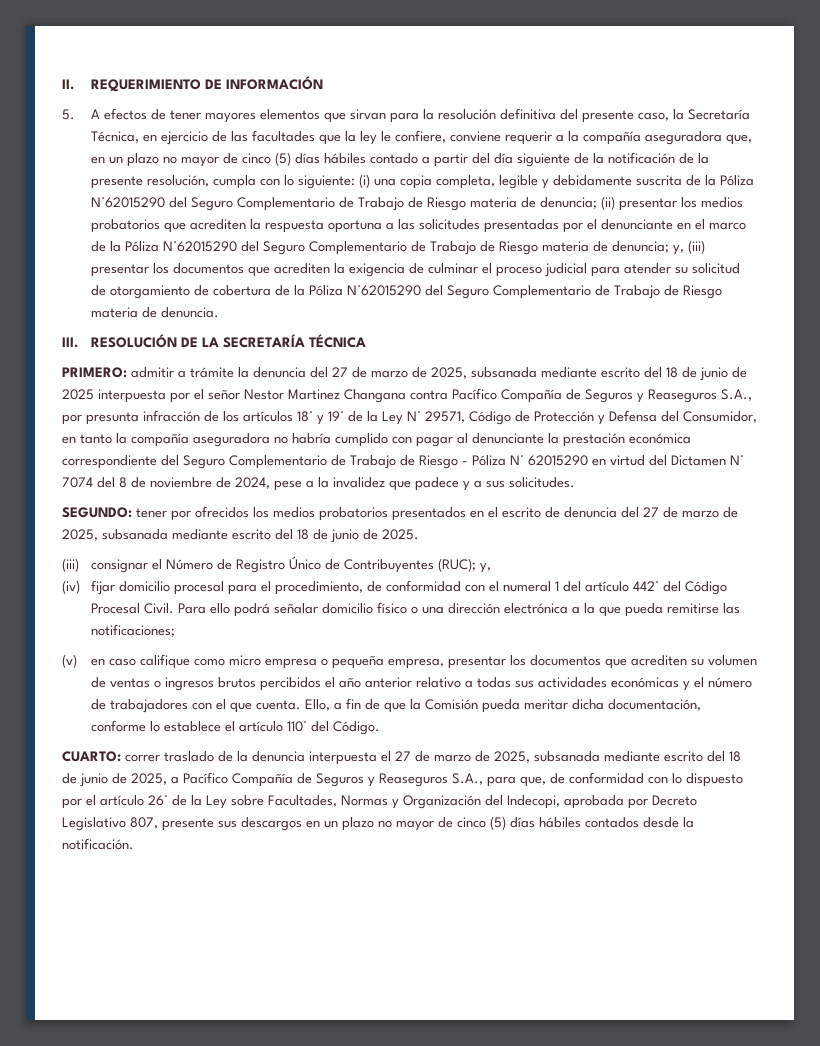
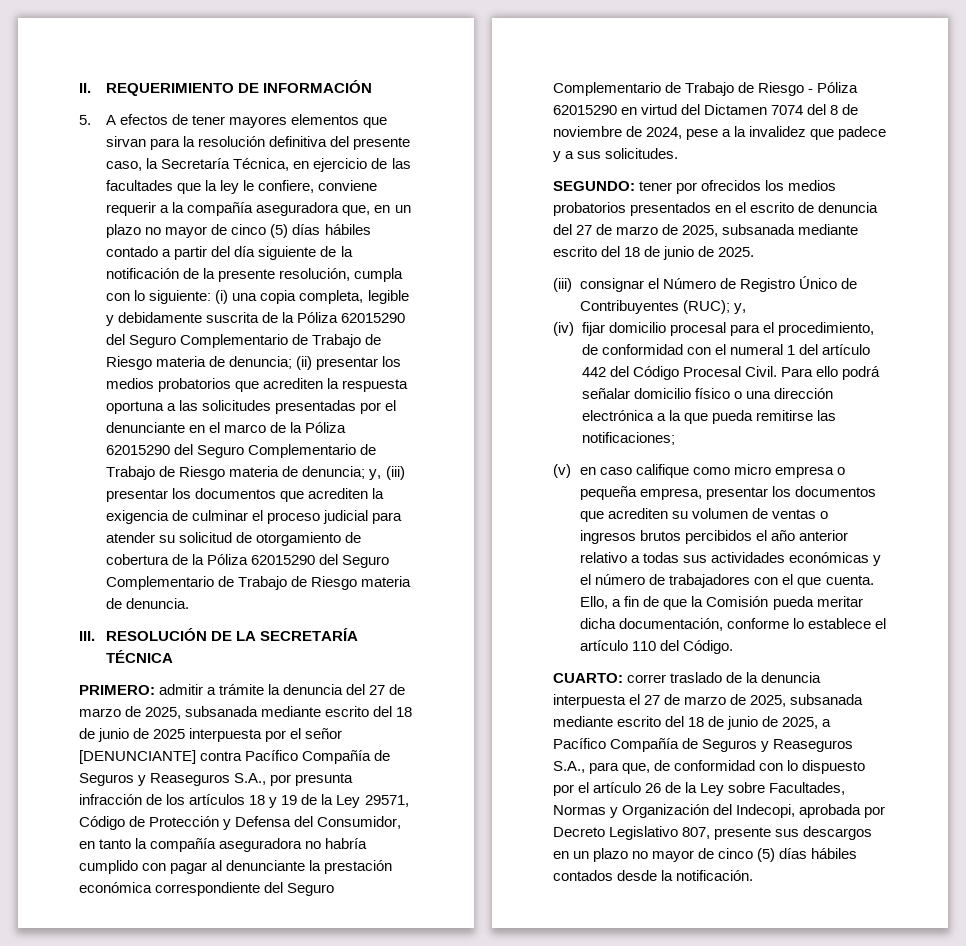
- (i) una copia completa, legible y debidamente suscrita de la Póliza N°62015290 del Seguro Complementario de Trabajo de Riesgo materia de denuncia;
+ (i) una copia completa, legible y debidamente suscrita de la Póliza 62015290 del Seguro Complementario de Trabajo de Riesgo materia de denuncia;
- (ii) presentar los medios probatorios que acrediten la respuesta oportuna a las solicitudes presentadas por el denunciante en el marco de la Póliza N°62015290 del Seguro Complementario de Trabajo de Riesgo materia de denuncia;
+ (ii) presentar los medios probatorios que acrediten la respuesta oportuna a las solicitudes presentadas por el denunciante en el marco de la Póliza 62015290 del Seguro Complementario de Trabajo de Riesgo materia de denuncia;
- y, (iii) presentar los documentos que acrediten la exigencia de culminar el proceso judicial para atender su solicitud de otorgamiento de cobertura de la Póliza N°62015290 del Seguro Complementario de Trabajo de Riesgo materia de denuncia.
+ y, (iii) presentar los documentos que acrediten la exigencia de culminar el proceso judicial para atender su solicitud de otorgamiento de cobertura de la Póliza 62015290 del Seguro Complementario de Trabajo de Riesgo materia de denuncia.
- admitir a trámite la denuncia del 27 de marzo de 2025, subsanada mediante escrito del 18 de junio de 2025 interpuesta por el señor Nestor Martinez Changana contra Pacífico Compañía de Seguros y Reaseguros S.A., por presunta infracción de los artículos 18° y 19° de la Ley N° 29571, Código de Protección y Defensa del Consumidor, en tanto la compañía aseguradora no habría cumplido con pagar al denunciante la prestación económica correspondiente del Seguro Complementario de Trabajo de Riesgo - Póliza N° 62015290 en virtud del Dictamen N° 7074 del 8 de noviembre de 2024, pese a la invalidez que padece y a sus solicitudes.
+ admitir a trámite la denuncia del 27 de marzo de 2025, subsanada mediante escrito del 18 de junio de 2025 interpuesta por el señor [DENUNCIANTE] contra Pacífico Compañía de Seguros y Reaseguros S.A., por presunta infracción de los artículos 18 y 19 de la Ley 29571, Código de Protección y Defensa del Consumidor, en tanto la compañía aseguradora no habría cumplido con pagar al denunciante la prestación económica correspondiente del Seguro Complementario de Trabajo de Riesgo - Póliza 62015290 en virtud del Dictamen 7074 del 8 de noviembre de 2024, pese a la invalidez que padece y a sus solicitudes.
- (iv) fijar domicilio procesal para el procedimiento, de conformidad con el numeral 1 del artículo 442° del Código Procesal Civil.
+ (iv) fijar domicilio procesal para el procedimiento, de conformidad con el numeral 1 del artículo 442 del Código Procesal Civil.
- Ello, a fin de que la Comisión pueda meritar dicha documentación, conforme lo establece el artículo 110° del Código.
+ Ello, a fin de que la Comisión pueda meritar dicha documentación, conforme lo establece el artículo 110 del Código.
- correr traslado de la denuncia interpuesta el 27 de marzo de 2025, subsanada mediante escrito del 18 de junio de 2025, a Pacífico Compañía de Seguros y Reaseguros S.A., para que, de conformidad con lo dispuesto por el artículo 26° de la Ley sobre Facultades, Normas y Organización del Indecopi, aprobada por Decreto Legislativo 807, presente sus descargos en un plazo no mayor de cinco (5) días hábiles contados desde la notificación.
+ correr traslado de la denuncia interpuesta el 27 de marzo de 2025, subsanada mediante escrito del 18 de junio de 2025, a Pacífico Compañía de Seguros y Reaseguros S.A., para que, de conformidad con lo dispuesto por el artículo 26 de la Ley sobre Facultades, Normas y Organización del Indecopi, aprobada por Decreto Legislativo 807, presente sus descargos en un plazo no mayor de cinco (5) días hábiles contados desde la notificación.

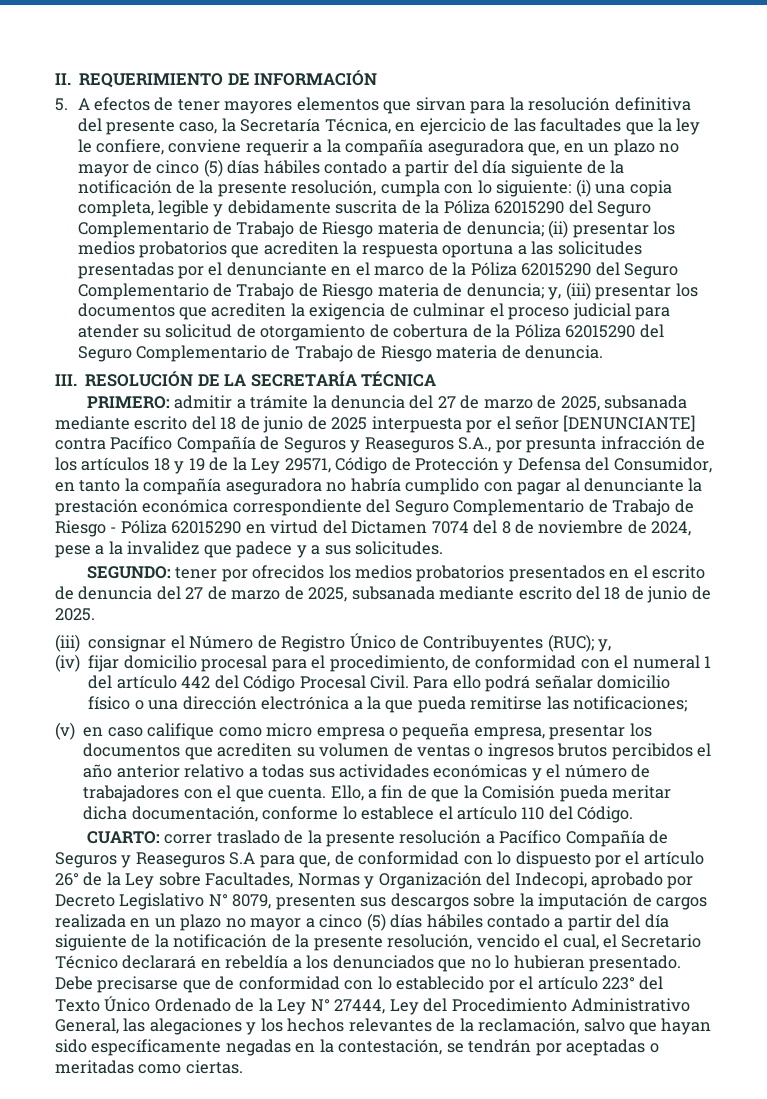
- CUARTO: correr traslado de la denuncia interpuesta el 27 de marzo de 2025, subsanada mediante escrito del 18 de junio de 2025, a Pacífico Compañía de Seguros y Reaseguros S.A., para que, de conformidad con lo dispuesto por el artículo 26 de la Ley sobre Facultades, Normas y Organización del Indecopi, aprobada por Decreto Legislativo 807, presente sus descargos en un plazo no mayor de cinco (5) días hábiles contados desde la notificación.
+ CUARTO: correr traslado de la presente resolución a Pacífico Compañía de Seguros y Reaseguros S.A para que, de conformidad con lo dispuesto por el artículo 26° de la Ley sobre Facultades, Normas y Organización del Indecopi, aprobado por Decreto Legislativo N° 8079, presenten sus descargos sobre la imputación de cargos realizada en un plazo no mayor a cinco (5) días hábiles contado a partir del día siguiente de la notificación de la presente resolución, vencido el cual, el Secretario Técnico declarará en rebeldía a los denunciados que no lo hubieran presentado. Debe precisarse que de conformidad con lo establecido por el artículo 223° del Texto Único Ordenado de la Ley N° 27444, Ley del Procedimiento Administrativo General, las alegaciones y los hechos relevantes de la reclamación, salvo que hayan sido específicamente negadas en la contestación, se tendrán por aceptadas o meritadas como ciertas.

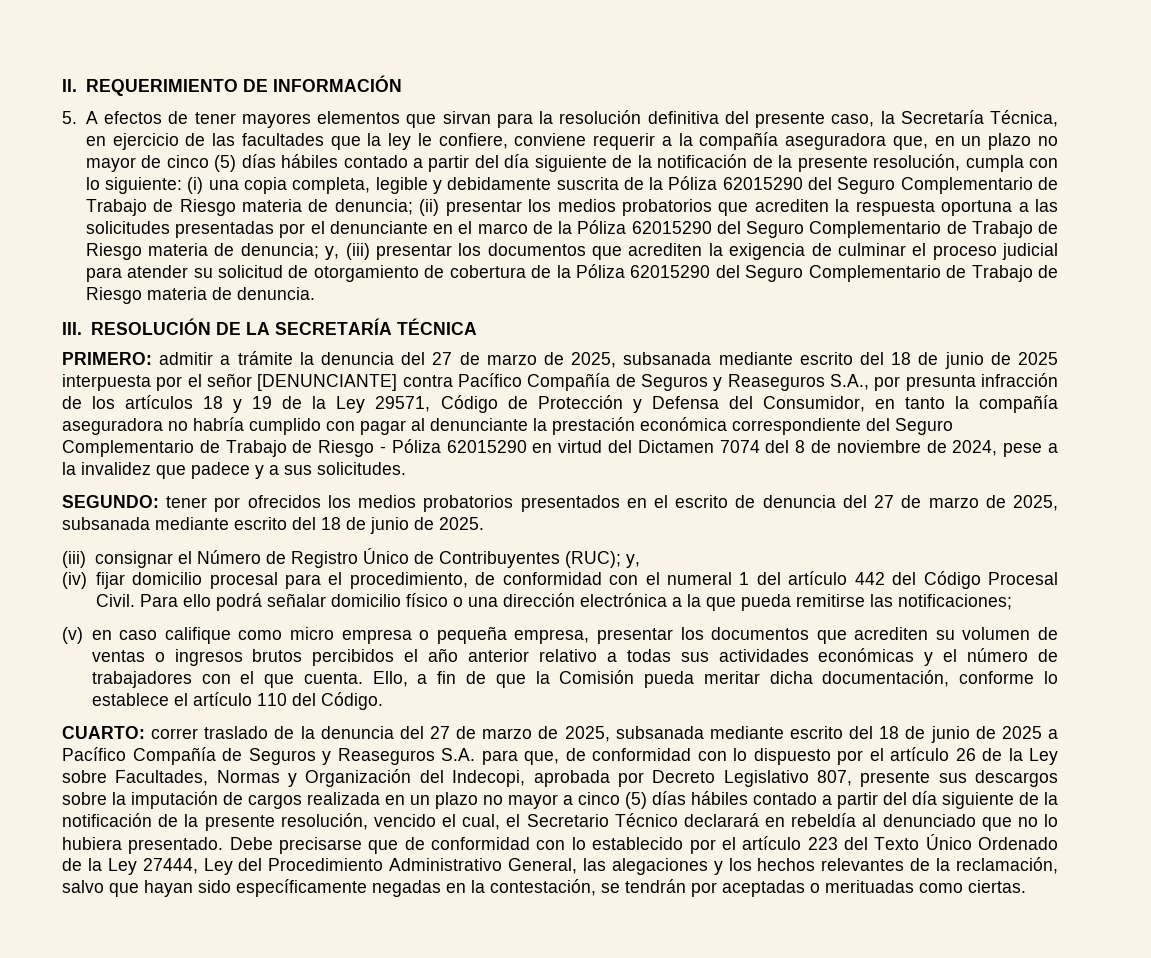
- correr traslado de la presente resolución a Pacífico Compañía de Seguros y Reaseguros S.A para que, de conformidad con lo dispuesto por el artículo 26° de la Ley sobre Facultades, Normas y Organización del Indecopi, aprobado por Decreto Legislativo N° 8079, presenten sus descargos sobre la imputación de cargos realizada en un plazo no mayor a cinco (5) días hábiles contado a partir del día siguiente de la notificación de la presente resolución, vencido el cual, el Secretario Técnico declarará en rebeldía a los denunciados que no lo hubieran presentado.
+ correr traslado de la denuncia del 27 de marzo de 2025, subsanada mediante escrito del 18 de junio de 2025 a Pacífico Compañía de Seguros y Reaseguros S.A. para que, de conformidad con lo dispuesto por el artículo 26 de la Ley sobre Facultades, Normas y Organización del Indecopi, aprobada por Decreto Legislativo 807, presente sus descargos sobre la imputación de cargos realizada en un plazo no mayor a cinco (5) días hábiles contado a partir del día siguiente de la notificación de la presente resolución, vencido el cual, el Secretario Técnico declarará en rebeldía al denunciado que no lo hubiera presentado.
- Debe precisarse que de conformidad con lo establecido por el artículo 223° del Texto Único Ordenado de la Ley N° 27444, Ley del Procedimiento Administrativo General, las alegaciones y los hechos relevantes de la reclamación, salvo que hayan sido específicamente negadas en la contestación, se tendrán por aceptadas o meritadas como ciertas.
+ Debe precisarse que de conformidad con lo establecido por el artículo 223 del Texto Único Ordenado de la Ley 27444, Ley del Procedimiento Administrativo General, las alegaciones y los hechos relevantes de la reclamación, salvo que hayan sido específicamente negadas en la contestación, se tendrán por aceptadas o merituadas como ciertas.

